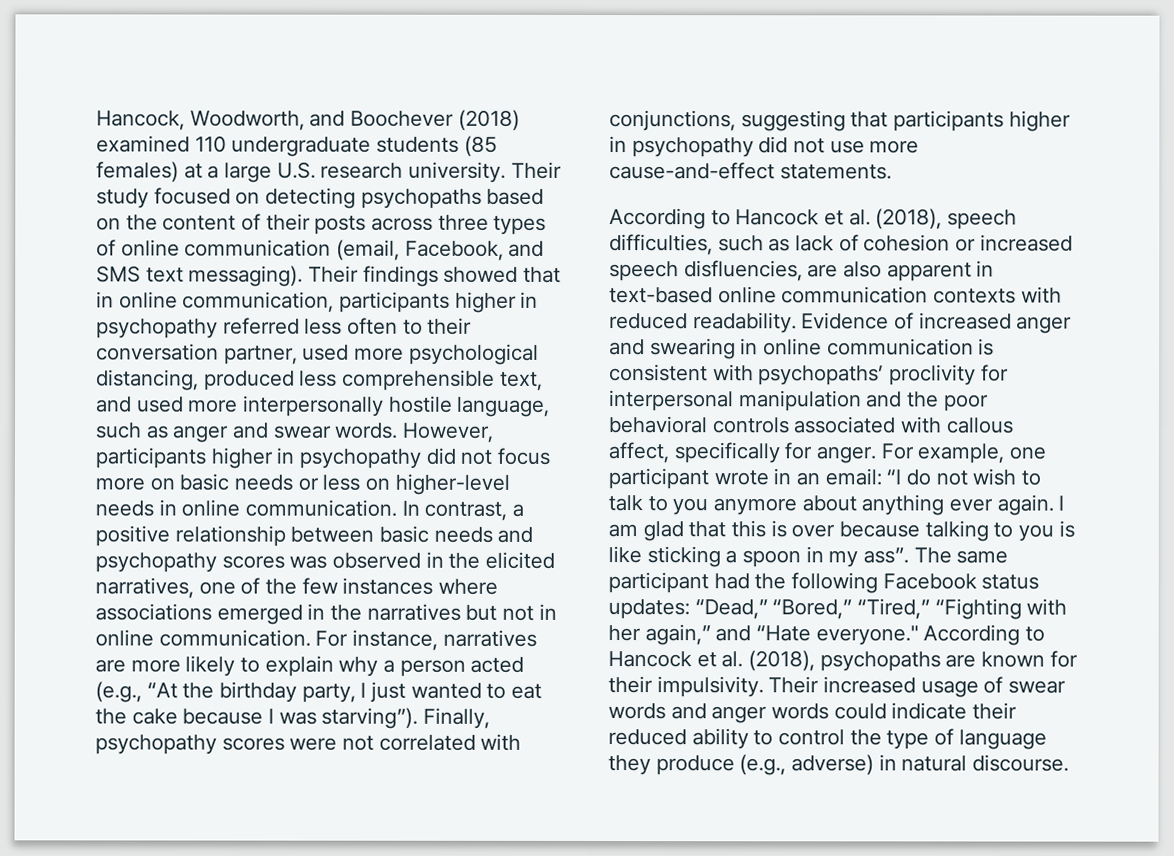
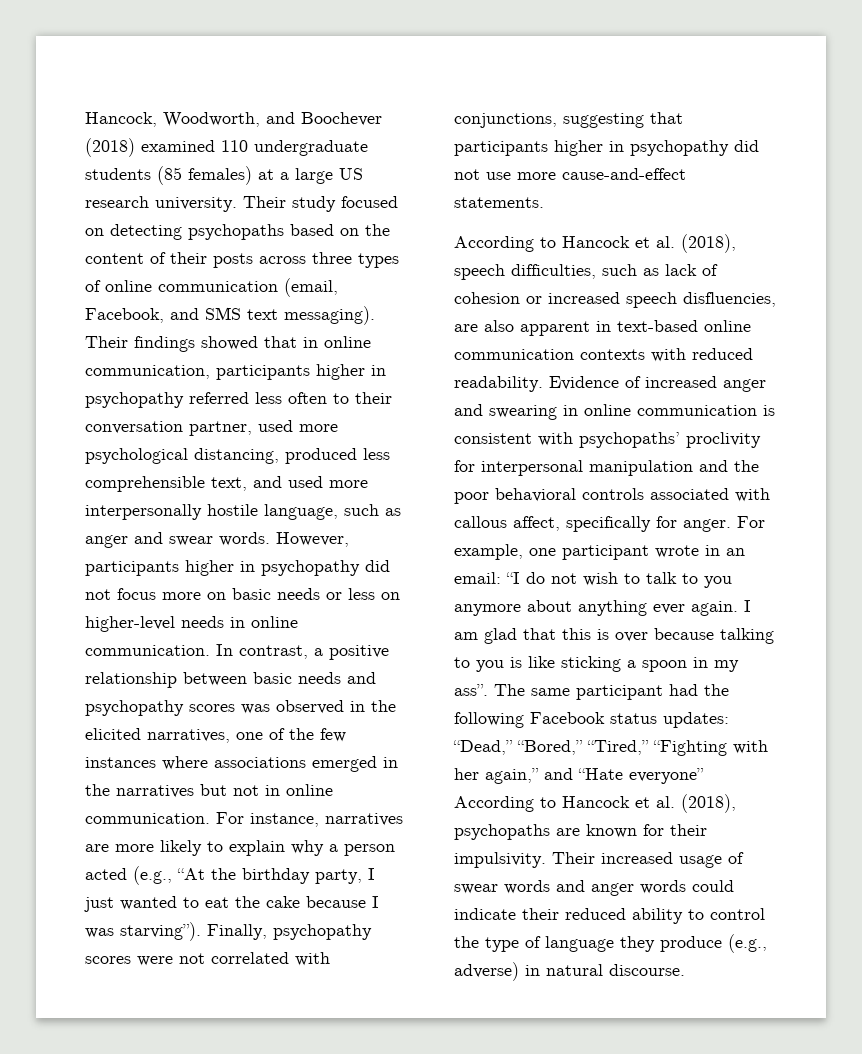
- Hancock, Woodworth, and Boochever (2018) examined 110 undergraduate students (85 females) at a large U.S. research university.
+ Hancock, Woodworth, and Boochever (2018) examined 110 undergraduate students (85 females) at a large US research university.
- The same participant had the following Facebook status updates: “Dead,” “Bored,” “Tired,” “Fighting with her again,” and “Hate everyone." According to Hancock et al. (2018), psychopaths are known for their impulsivity.
+ The same participant had the following Facebook status updates: “Dead,” “Bored,” “Tired,” “Fighting with her again,” and “Hate everyone” According to Hancock et al. (2018), psychopaths are known for their impulsivity.

